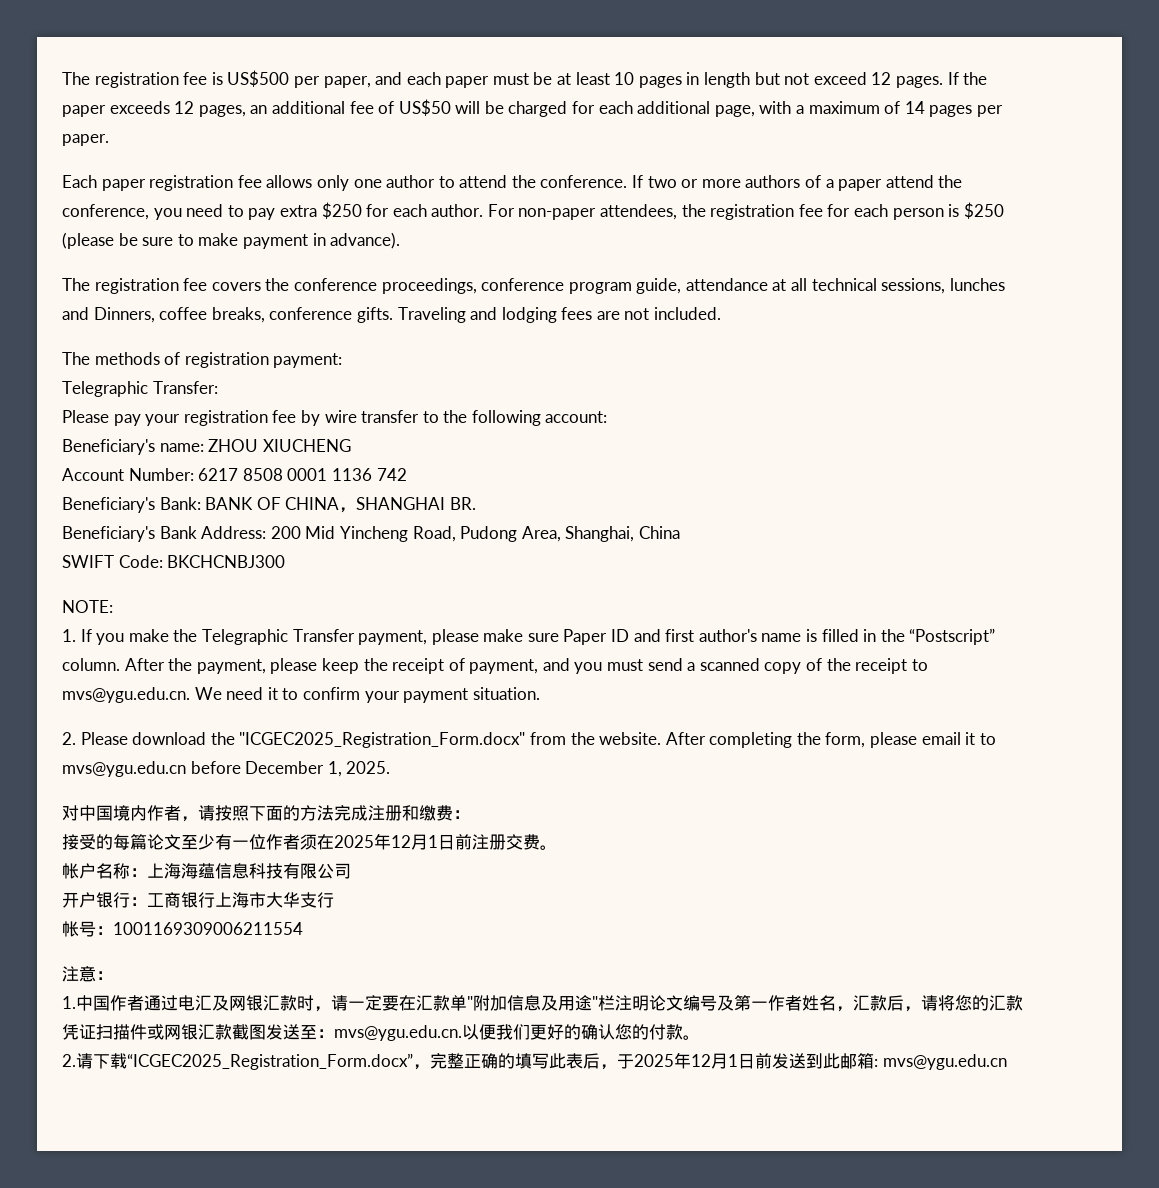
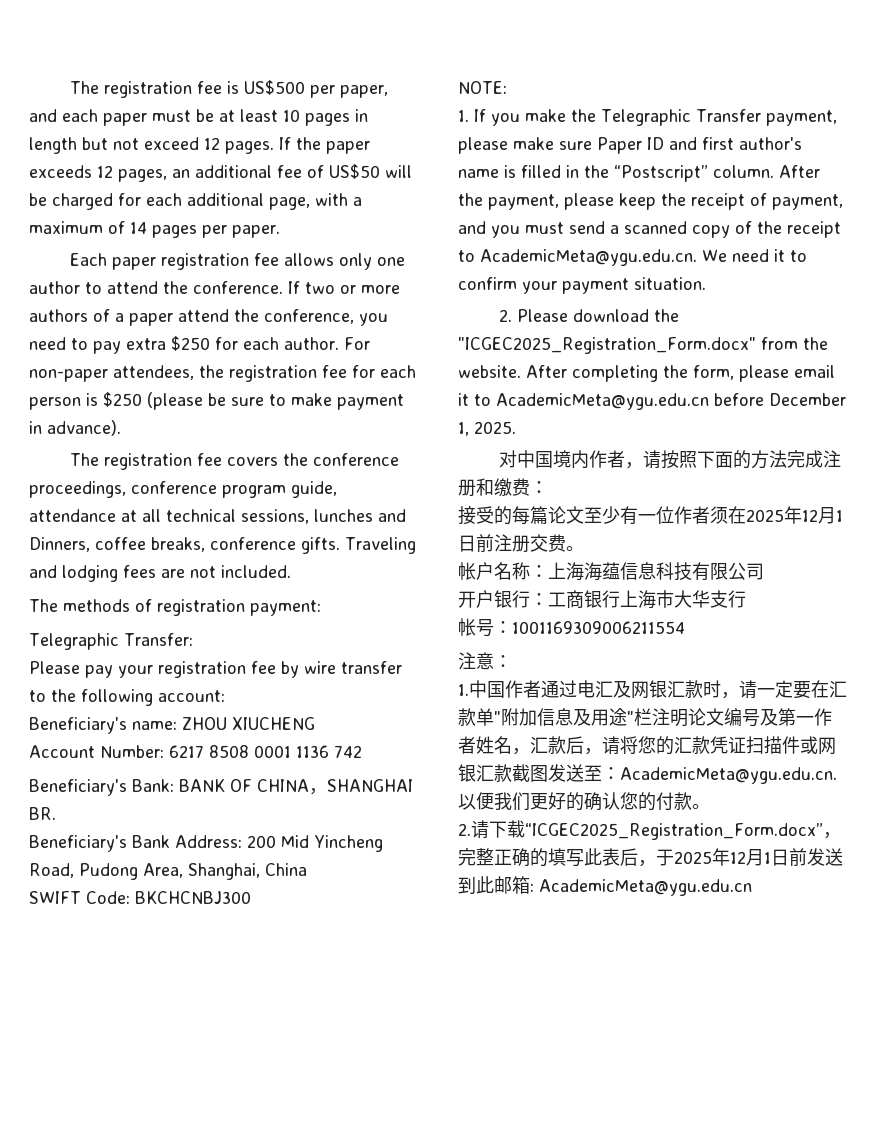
- After the payment, please keep the receipt of payment, and you must send a scanned copy of the receipt to mvs@ygu.edu.cn. We need it to confirm your payment situation.
+ After the payment, please keep the receipt of payment, and you must send a scanned copy of the receipt to AcademicMeta@ygu.edu.cn. We need it to confirm your payment situation.
- After completing the form, please email it to mvs@ygu.edu.cn before December 1, 2025.
+ After completing the form, please email it to AcademicMeta@ygu.edu.cn before December 1, 2025.
- 1.中国作者通过电汇及网银汇款时，请一定要在汇款单"附加信息及用途"栏注明论文编号及第一作者姓名，汇款后，请将您的汇款凭证扫描件或网银汇款截图发送至：mvs@ygu.edu.cn.以便我们更好的确认您的付款。
+ 1.中国作者通过电汇及网银汇款时，请一定要在汇款单"附加信息及用途"栏注明论文编号及第一作者姓名，汇款后，请将您的汇款凭证扫描件或网银汇款截图发送至：AcademicMeta@ygu.edu.cn.以便我们更好的确认您的付款。
- 2.请下载“ICGEC2025_Registration_Form.docx”，完整正确的填写此表后，于2025年12月1日前发送到此邮箱: mvs@ygu.edu.cn
+ 2.请下载“ICGEC2025_Registration_Form.docx”，完整正确的填写此表后，于2025年12月1日前发送到此邮箱: AcademicMeta@ygu.edu.cn

